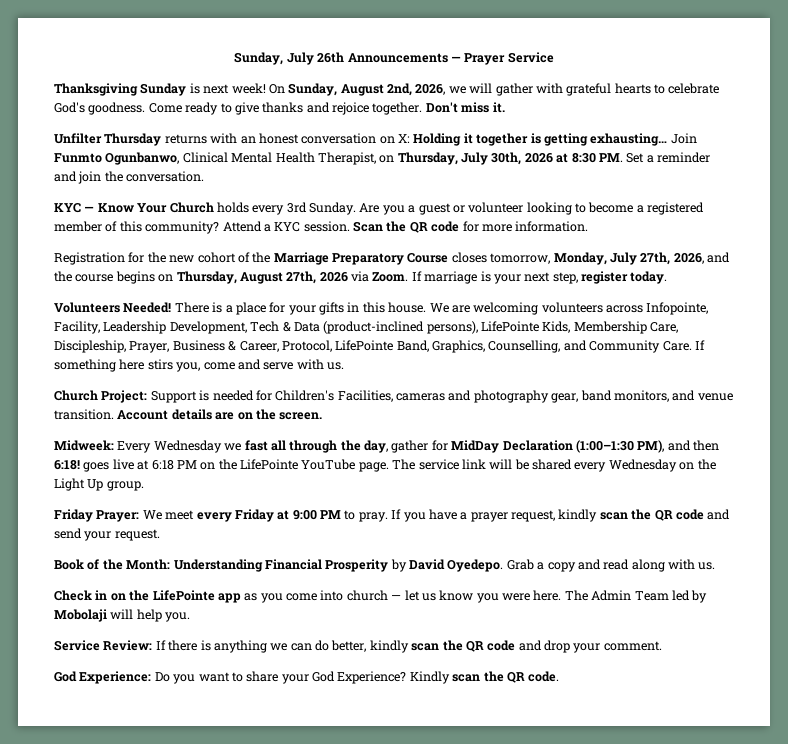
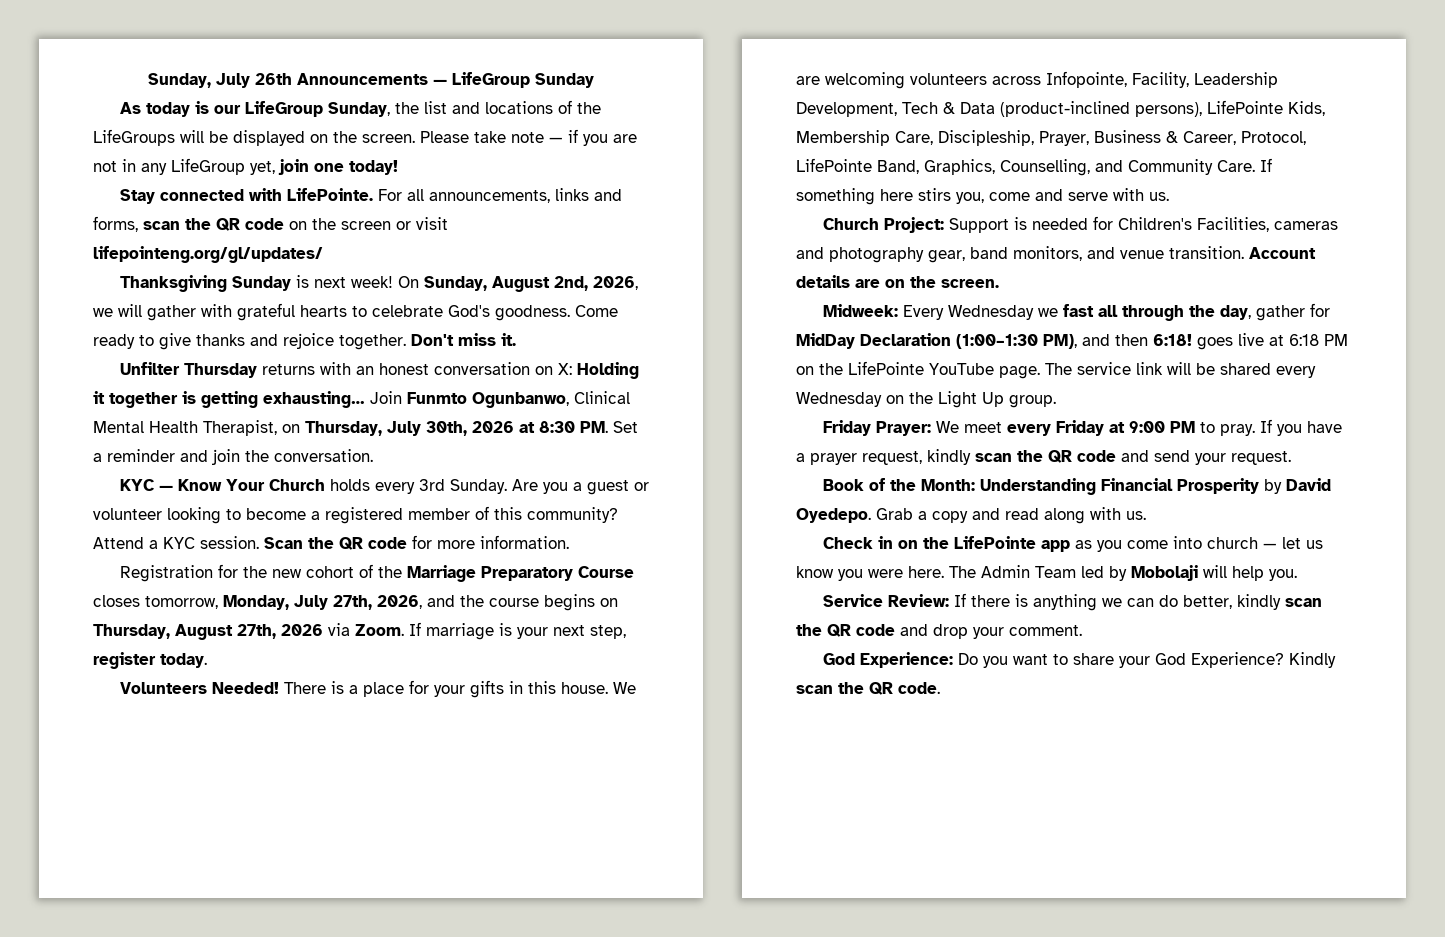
- Sunday, July 26th Announcements — Prayer Service
+ Sunday, July 26th Announcements — LifeGroup Sunday
+ As today is our LifeGroup Sunday, the list and locations of the LifeGroups will be displayed on the screen. Please take note — if you are not in any LifeGroup yet, join one today!
+ Stay connected with LifePointe. For all announcements, links and forms, scan the QR code on the screen or visit lifepointeng.org/gl/updates/

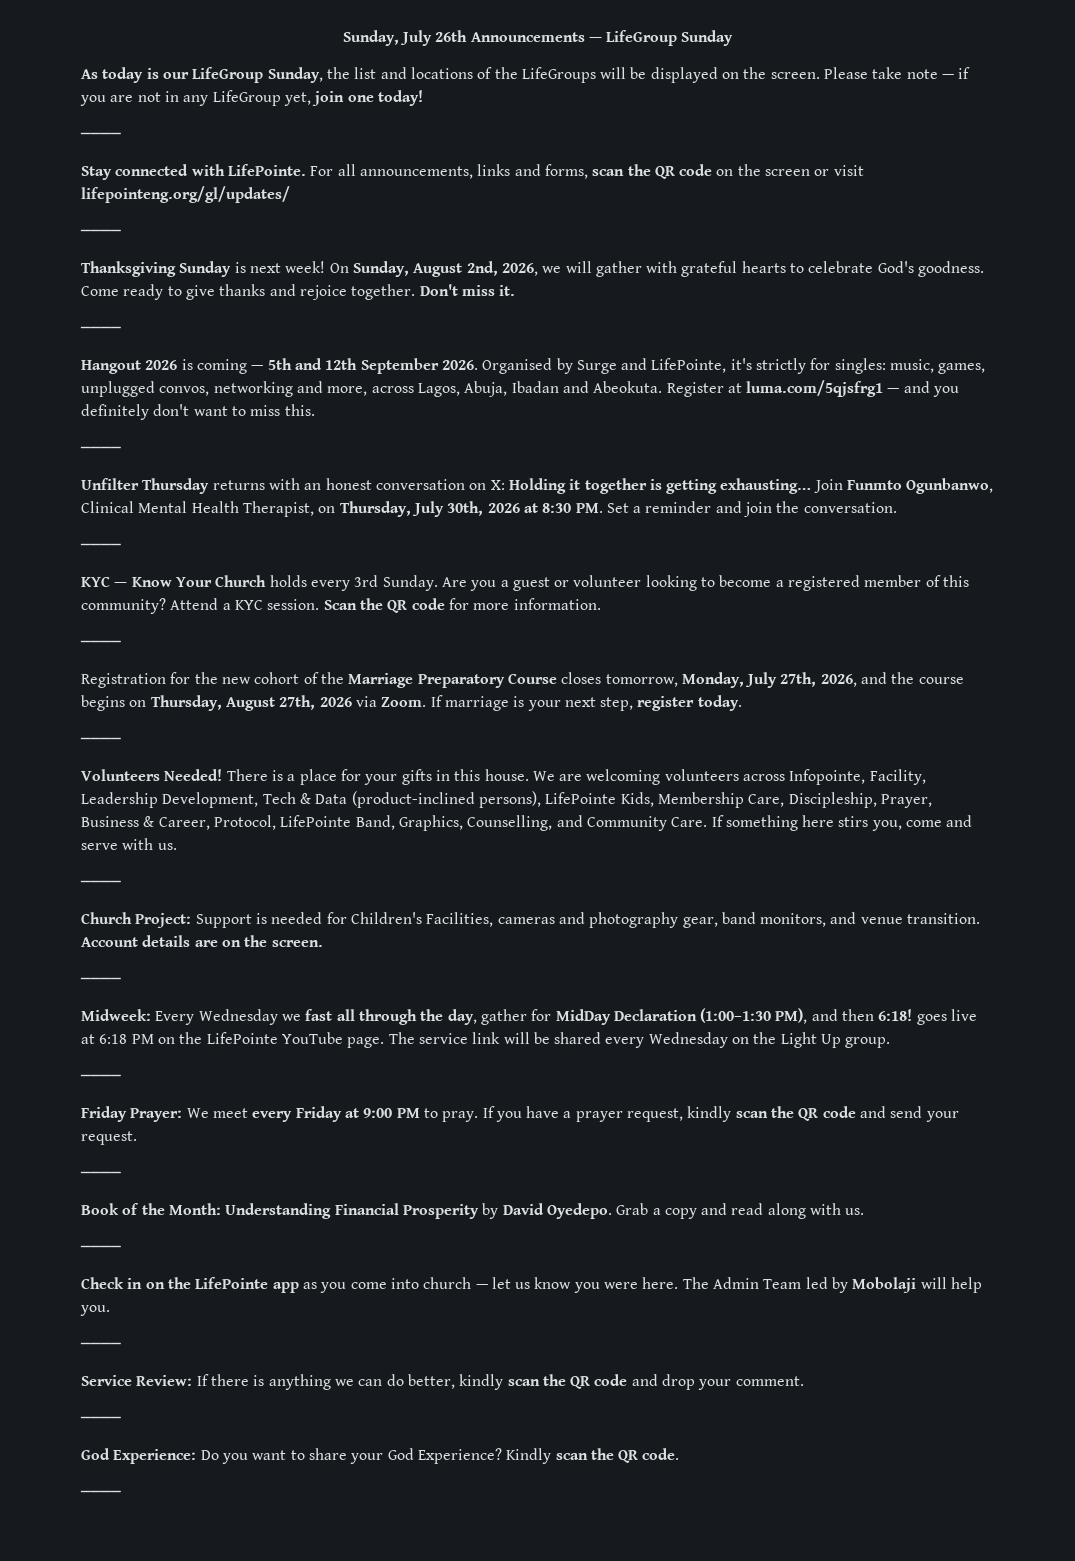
  Please take note — if you are not in any LifeGroup yet, join one today!
+ ────
  For all announcements, links and forms, scan the QR code on the screen or visit lifepointeng.org/gl/updates/
+ ────
  Don't miss it.
+ ────
+ Hangout 2026 is coming — 5th and 12th September 2026. Organised by Surge and LifePointe, it's strictly for singles: music, games, unplugged convos, networking and more, across Lagos, Abuja, Ibadan and Abeokuta. Register at luma.com/5qjsfrg1 — and you definitely don't want to miss this.
+ ────
  Join Funmto Ogunbanwo, Clinical Mental Health Therapist, on Thursday, July 30th, 2026 at 8:30 PM. Set a reminder and join the conversation.
+ ────
  Scan the QR code for more information.
+ ────
  If marriage is your next step, register today.
+ ────
  If something here stirs you, come and serve with us.
+ ────
  Account details are on the screen.
+ ────
  The service link will be shared every Wednesday on the Light Up group.
+ ────
  If you have a prayer request, kindly scan the QR code and send your request.
+ ────
  Grab a copy and read along with us.
+ ────
  The Admin Team led by Mobolaji will help you.
+ ────
  Service Review: If there is anything we can do better, kindly scan the QR code and drop your comment.
+ ────
  Kindly scan the QR code.
+ ────

